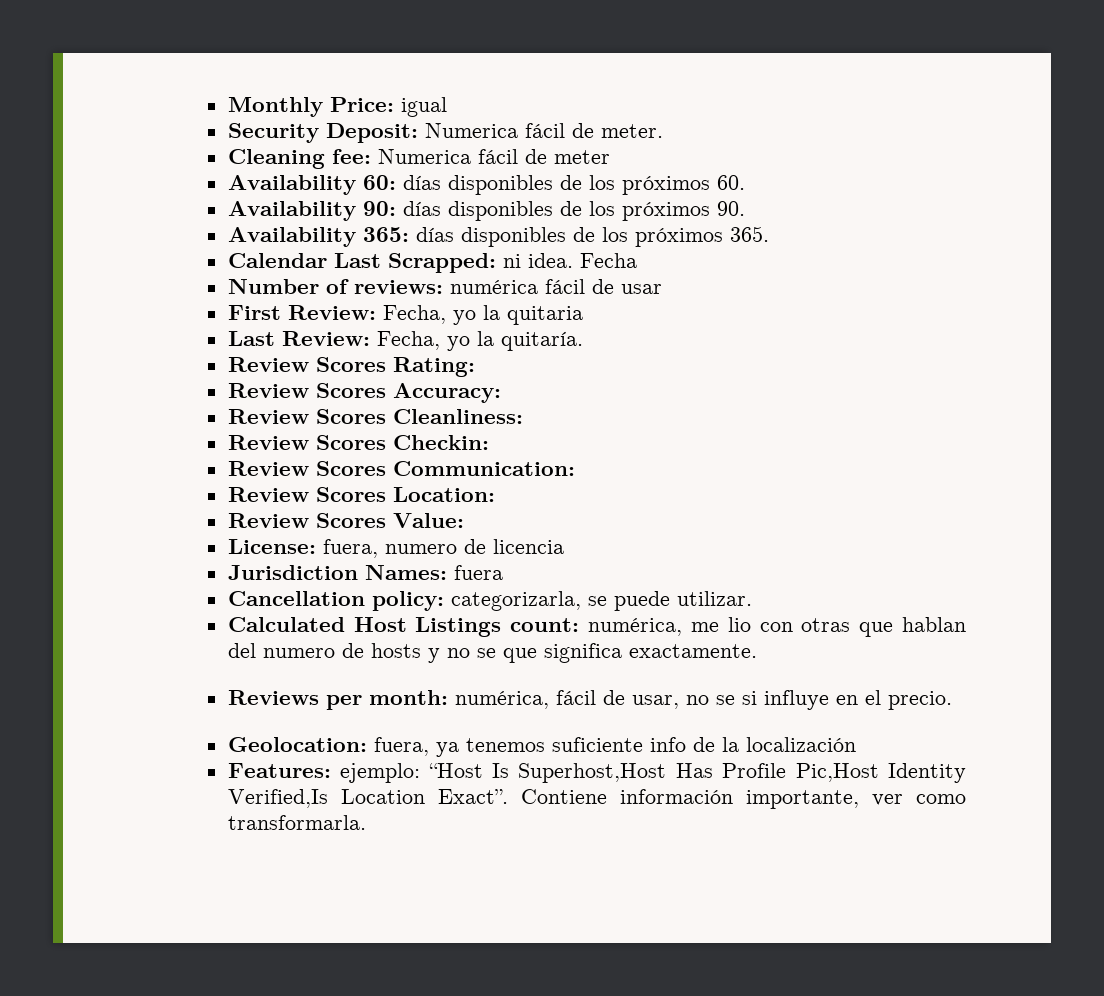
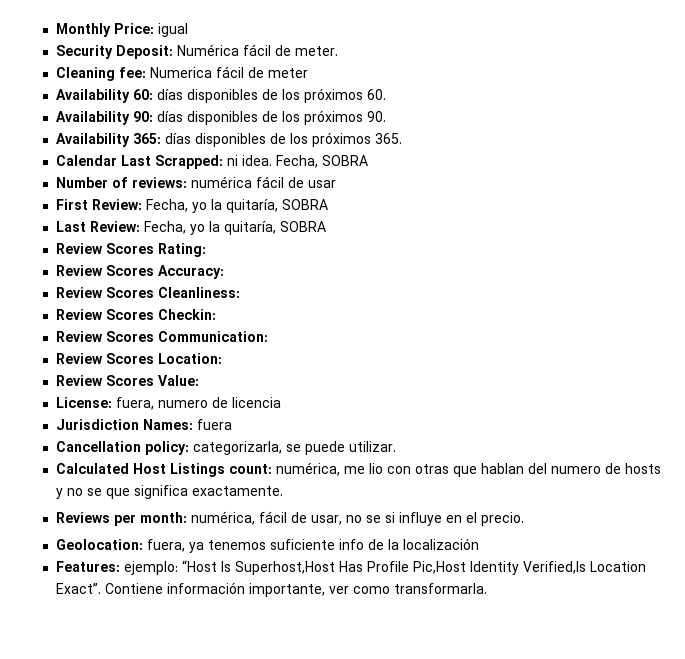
- Security Deposit: Numerica fácil de meter.
+ Security Deposit: Numérica fácil de meter.
- Fecha
+ Fecha, SOBRA
- First Review: Fecha, yo la quitaria
+ First Review: Fecha, yo la quitaría, SOBRA
- Last Review: Fecha, yo la quitaría.
+ Last Review: Fecha, yo la quitaría, SOBRA

